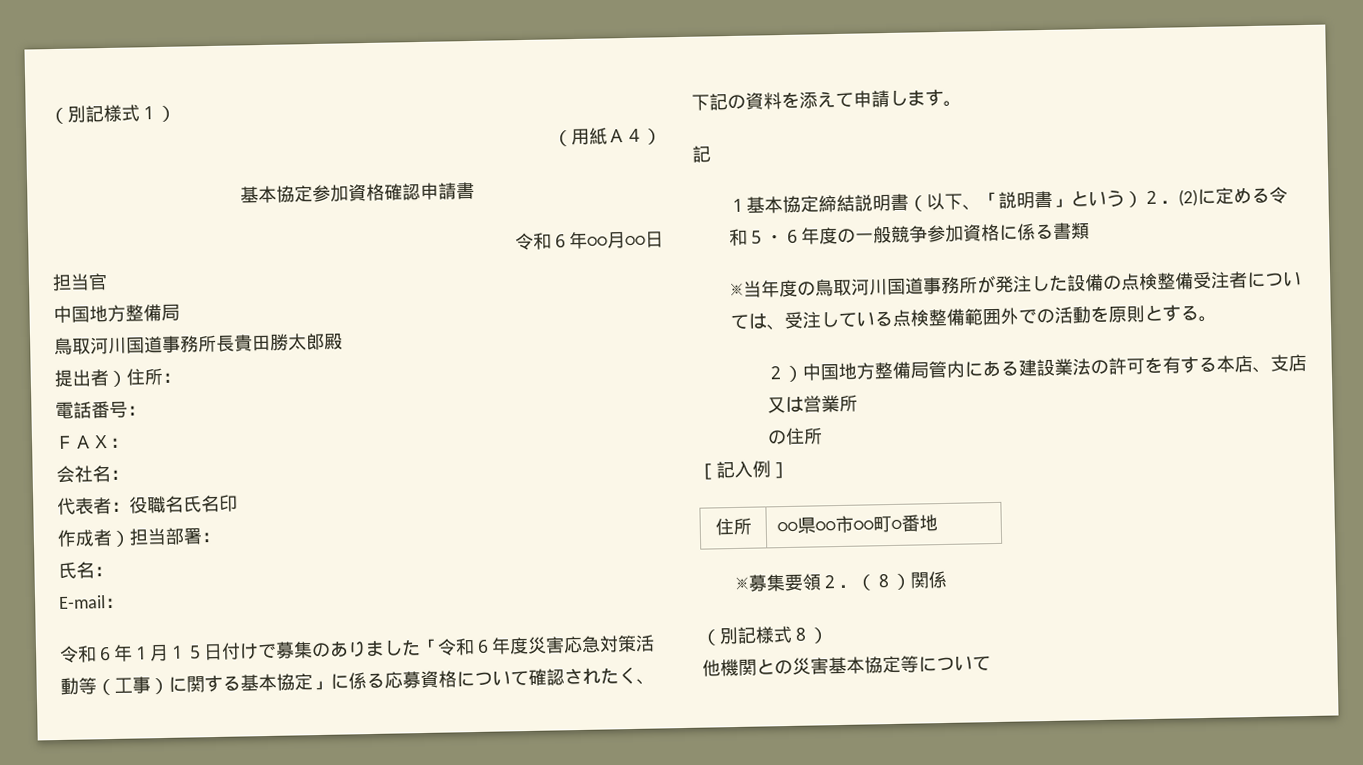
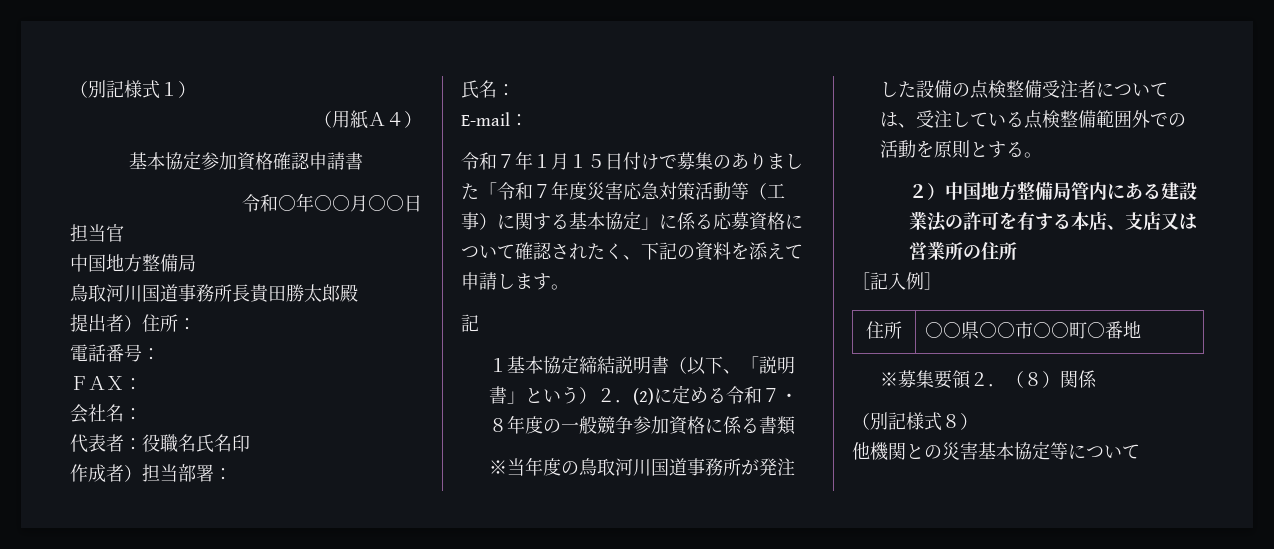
- 令和６年○○月○○日
+ 令和○年○○月○○日
- 令和６年１月１５日付けで募集のありました「令和６年度災害応急対策活動等（工事）に関する基本協定」に係る応募資格について確認されたく、下記の資料を添えて申請します。
+ 令和７年１月１５日付けで募集のありました「令和７年度災害応急対策活動等（工事）に関する基本協定」に係る応募資格について確認されたく、下記の資料を添えて申請します。
- １基本協定締結説明書（以下、「説明書」という）２．(2)に定める令和５・６年度の一般競争参加資格に係る書類
+ １基本協定締結説明書（以下、「説明書」という）２．(2)に定める令和７・８年度の一般競争参加資格に係る書類
- ２）中国地方整備局管内にある建設業法の許可を有する本店、支店又は営業所
- の住所
+ ２）中国地方整備局管内にある建設業法の許可を有する本店、支店又は営業所の住所

